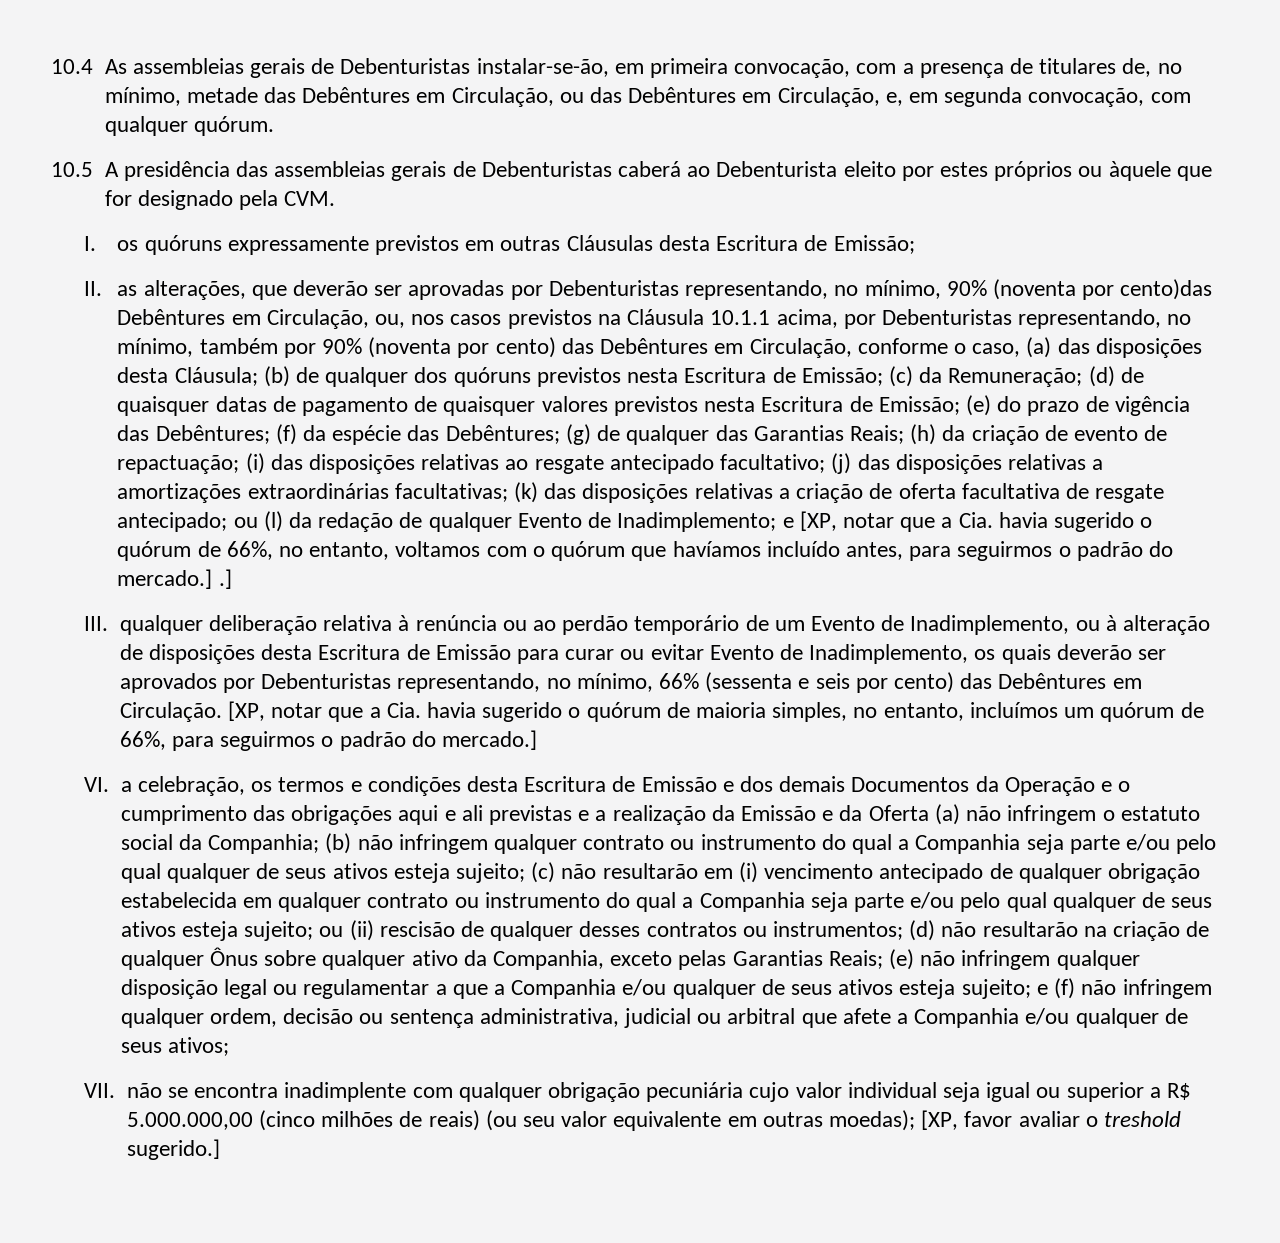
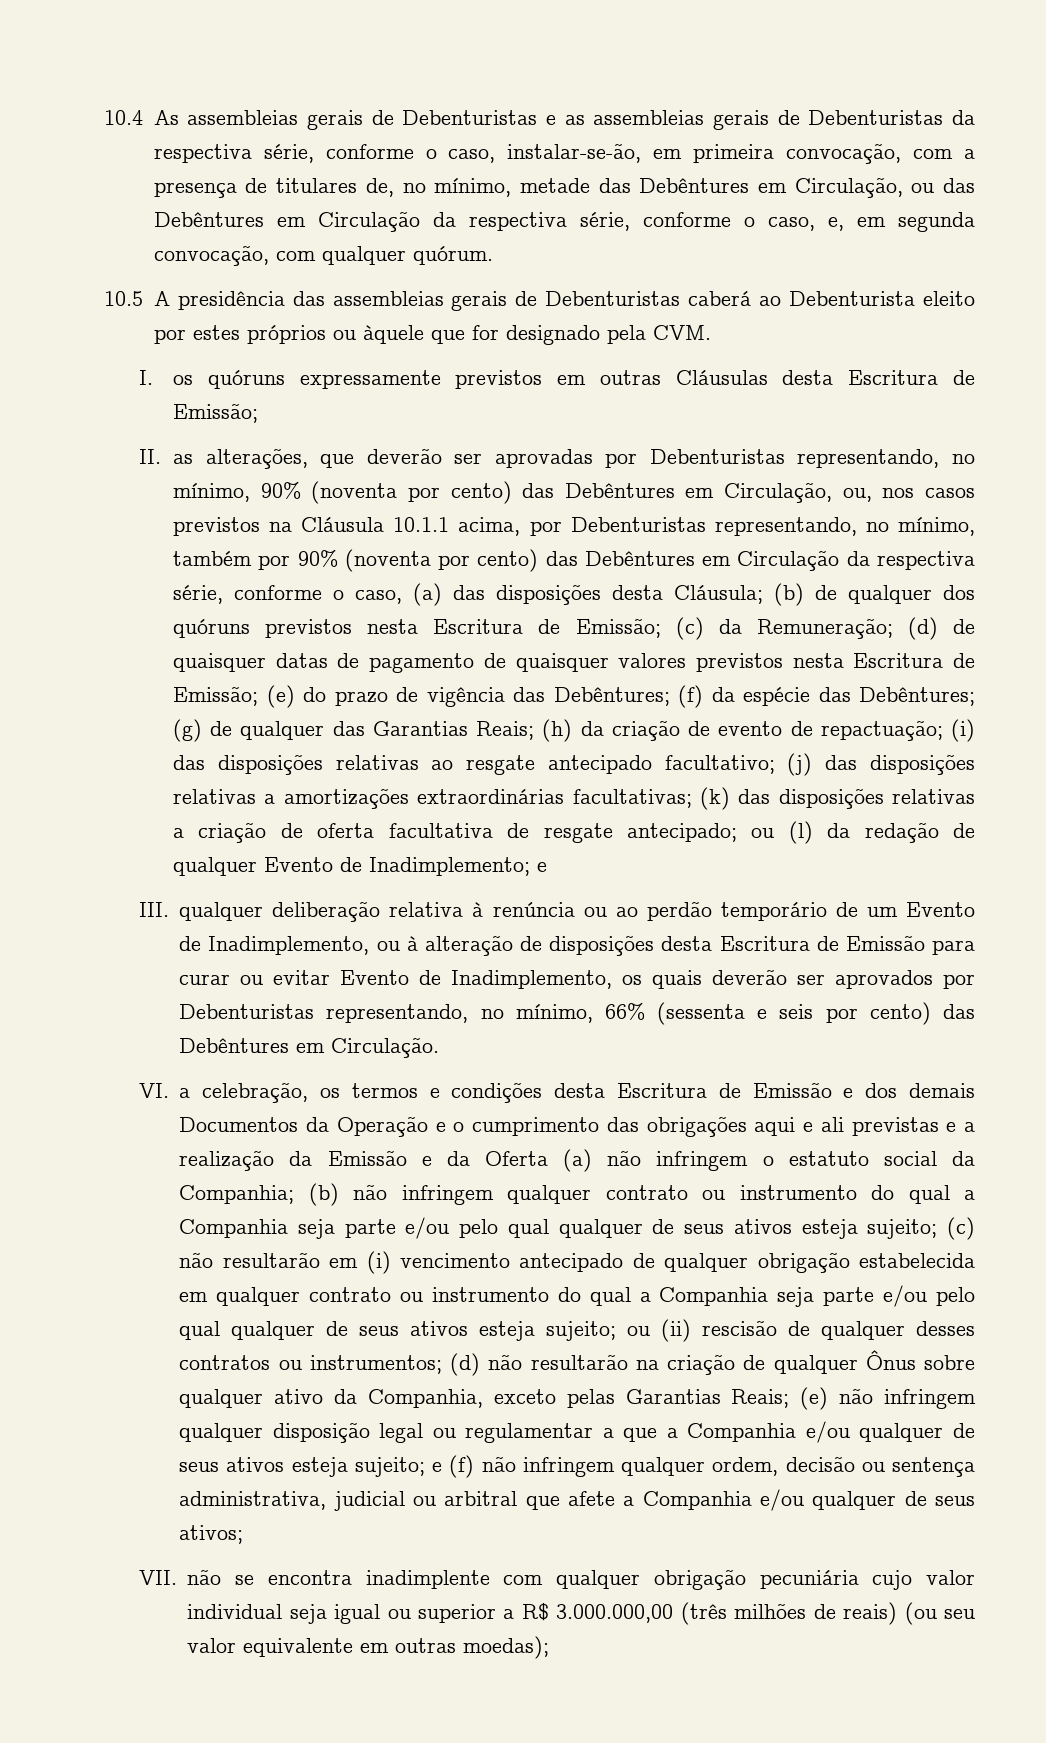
- 10.4 As assembleias gerais de Debenturistas instalar-se-ão, em primeira convocação, com a presença de titulares de, no mínimo, metade das Debêntures em Circulação, ou das Debêntures em Circulação, e, em segunda convocação, com qualquer quórum.
+ 10.4 As assembleias gerais de Debenturistas e as assembleias gerais de Debenturistas da respectiva série, conforme o caso, instalar-se-ão, em primeira convocação, com a presença de titulares de, no mínimo, metade das Debêntures em Circulação, ou das Debêntures em Circulação da respectiva série, conforme o caso, e, em segunda convocação, com qualquer quórum.
- II. as alterações, que deverão ser aprovadas por Debenturistas representando, no mínimo, 90% (noventa por cento)das Debêntures em Circulação, ou, nos casos previstos na Cláusula 10.1.1 acima, por Debenturistas representando, no mínimo, também por 90% (noventa por cento) das Debêntures em Circulação, conforme o caso, (a) das disposições desta Cláusula;
+ II. as alterações, que deverão ser aprovadas por Debenturistas representando, no mínimo, 90% (noventa por cento) das Debêntures em Circulação, ou, nos casos previstos na Cláusula 10.1.1 acima, por Debenturistas representando, no mínimo, também por 90% (noventa por cento) das Debêntures em Circulação da respectiva série, conforme o caso, (a) das disposições desta Cláusula;
- ou (l) da redação de qualquer Evento de Inadimplemento; e [XP, notar que a Cia. havia sugerido o quórum de 66%, no entanto, voltamos com o quórum que havíamos incluído antes, para seguirmos o padrão do mercado.] .]
+ ou (l) da redação de qualquer Evento de Inadimplemento; e
- [XP, notar que a Cia. havia sugerido o quórum de maioria simples, no entanto, incluímos um quórum de 66%, para seguirmos o padrão do mercado.]
- VII. não se encontra inadimplente com qualquer obrigação pecuniária cujo valor individual seja igual ou superior a R$ 5.000.000,00 (cinco milhões de reais) (ou seu valor equivalente em outras moedas); [XP, favor avaliar o treshold sugerido.]
+ VII. não se encontra inadimplente com qualquer obrigação pecuniária cujo valor individual seja igual ou superior a R$ 3.000.000,00 (três milhões de reais) (ou seu valor equivalente em outras moedas);

